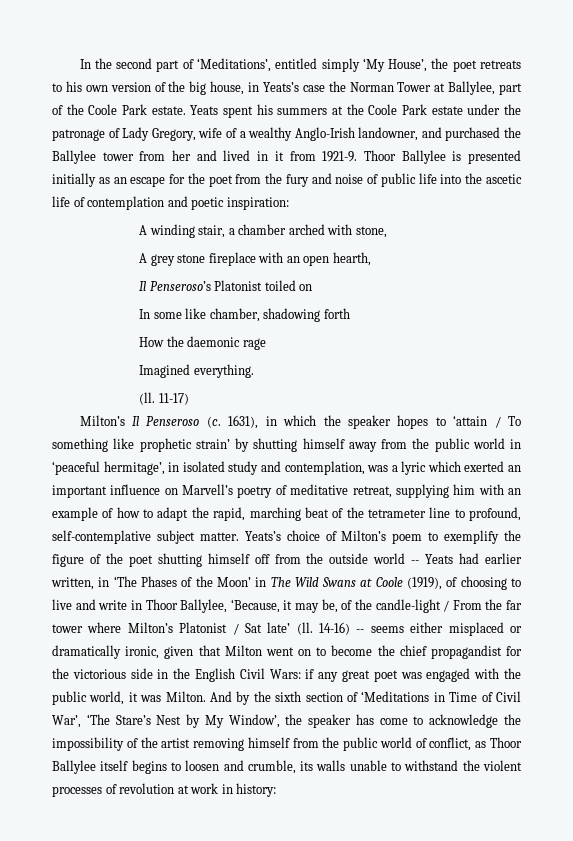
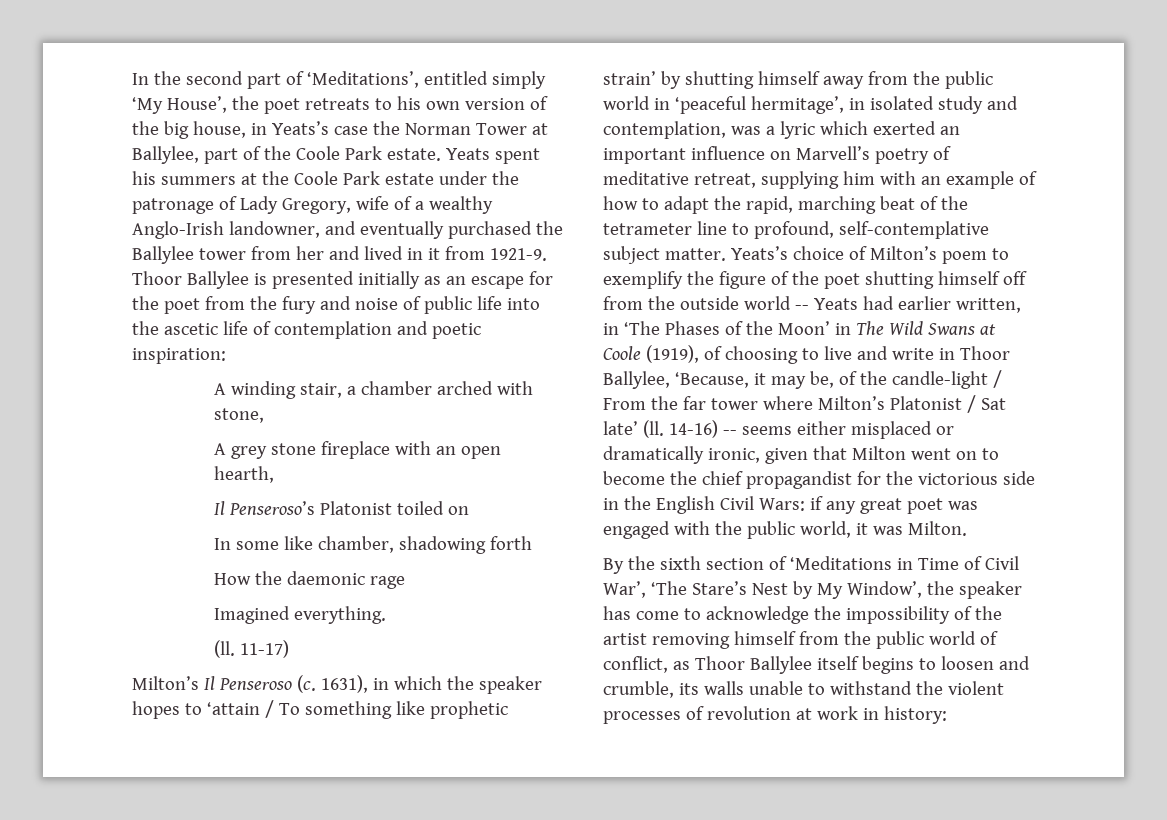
- Yeats spent his summers at the Coole Park estate under the patronage of Lady Gregory, wife of a wealthy Anglo-Irish landowner, and purchased the Ballylee tower from her and lived in it from 1921-9.
+ Yeats spent his summers at the Coole Park estate under the patronage of Lady Gregory, wife of a wealthy Anglo-Irish landowner, and eventually purchased the Ballylee tower from her and lived in it from 1921-9.
- if any great poet was engaged with the public world, it was Milton. And by the sixth section of ‘Meditations in Time of Civil War’, ‘The Stare’s Nest by My Window’, the speaker has come to acknowledge the impossibility of the artist removing himself from the public world of conflict, as Thoor Ballylee itself begins to loosen and crumble, its walls unable to withstand the violent processes of revolution at work in history:
+ if any great poet was engaged with the public world, it was Milton.
+ By the sixth section of ‘Meditations in Time of Civil War’, ‘The Stare’s Nest by My Window’, the speaker has come to acknowledge the impossibility of the artist removing himself from the public world of conflict, as Thoor Ballylee itself begins to loosen and crumble, its walls unable to withstand the violent processes of revolution at work in history:

